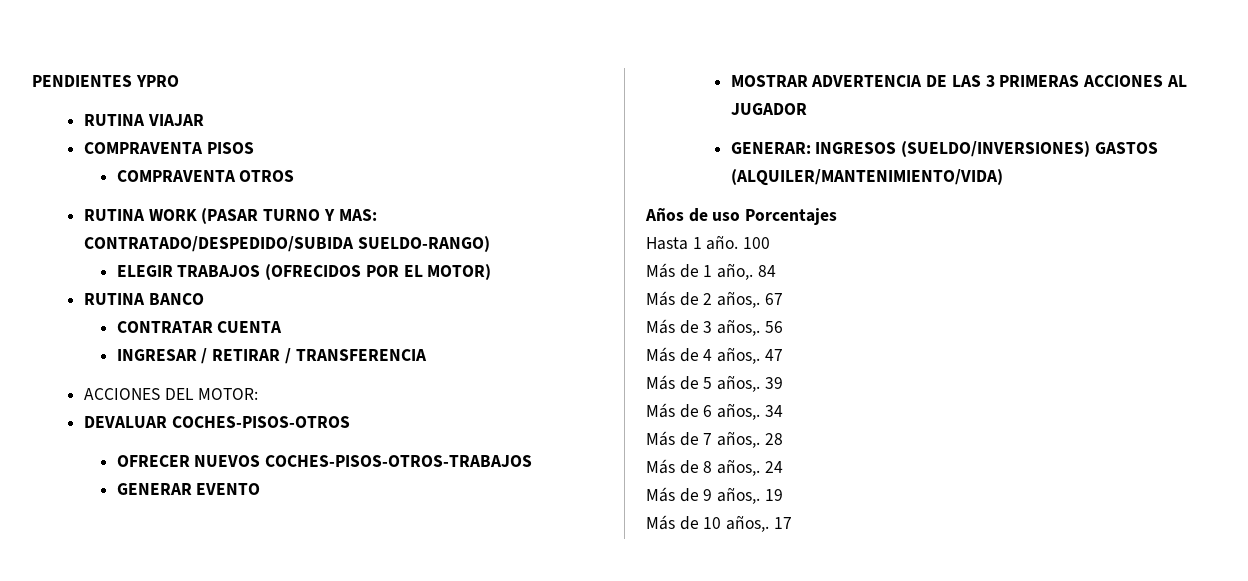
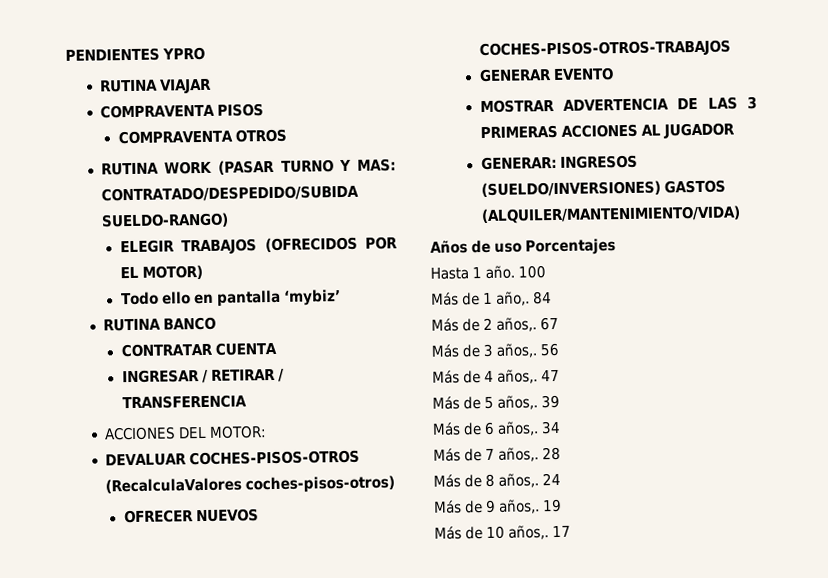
+ Todo ello en pantalla ‘mybiz’
- DEVALUAR COCHES-PISOS-OTROS
+ DEVALUAR COCHES-PISOS-OTROS (RecalculaValores coches-pisos-otros)

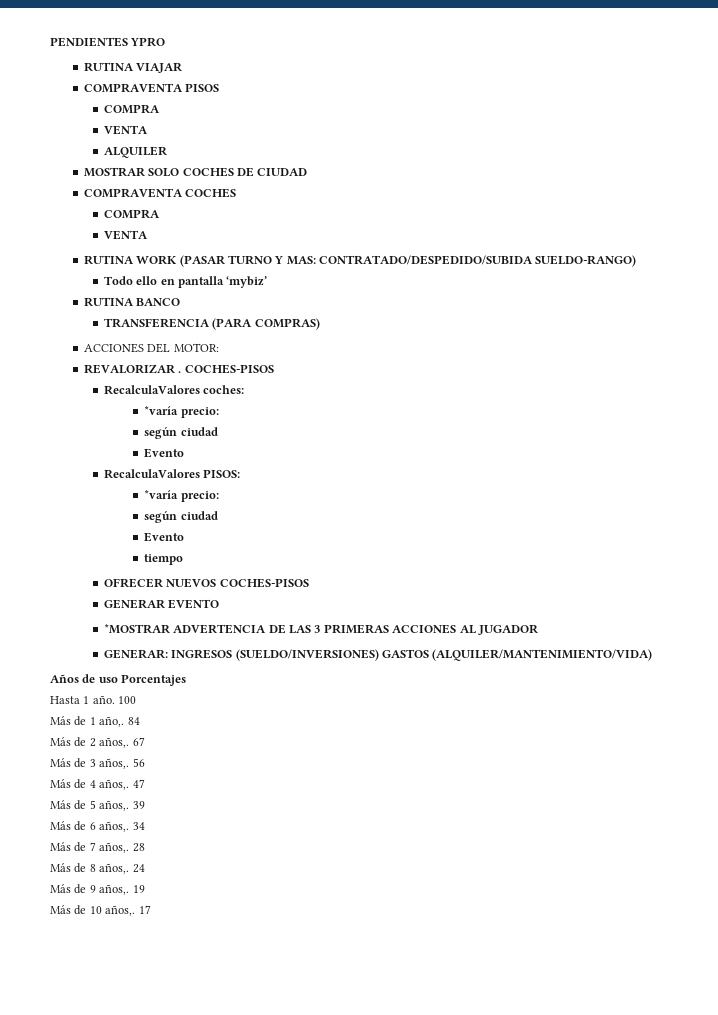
  COMPRAVENTA PISOS
- COMPRAVENTA OTROS
+ COMPRA
+ VENTA
+ ALQUILER
+ MOSTRAR SOLO COCHES DE CIUDAD
+ COMPRAVENTA COCHES
+ COMPRA
+ VENTA
- ELEGIR TRABAJOS (OFRECIDOS POR EL MOTOR)
- CONTRATAR CUENTA
- INGRESAR / RETIRAR / TRANSFERENCIA
+ TRANSFERENCIA (PARA COMPRAS)
- DEVALUAR COCHES-PISOS-OTROS (RecalculaValores coches-pisos-otros)
+ REVALORIZAR . COCHES-PISOS
+ RecalculaValores coches:
+ *varía precio:
+ según ciudad
+ Evento
+ RecalculaValores PISOS:
+ *varía precio:
+ según ciudad
+ Evento
+ tiempo
- OFRECER NUEVOS COCHES-PISOS-OTROS-TRABAJOS
+ OFRECER NUEVOS COCHES-PISOS
- MOSTRAR ADVERTENCIA DE LAS 3 PRIMERAS ACCIONES AL JUGADOR
+ *MOSTRAR ADVERTENCIA DE LAS 3 PRIMERAS ACCIONES AL JUGADOR

